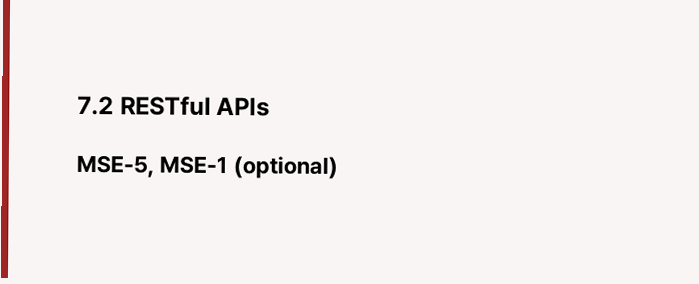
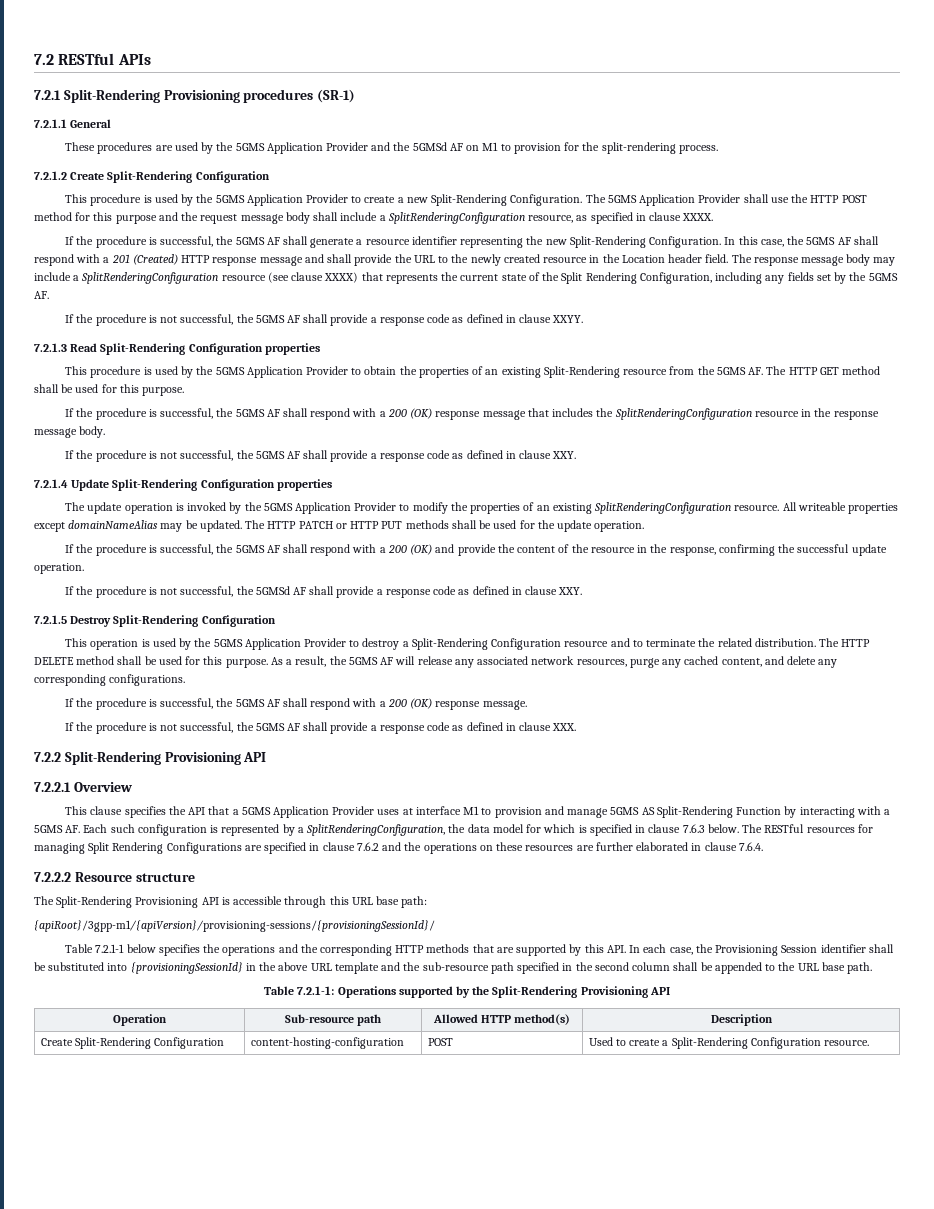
- MSE-5, MSE-1 (optional)
+ 7.2.1 Split-Rendering Provisioning procedures (SR-1)
+ 7.2.1.1 General
+ These procedures are used by the 5GMS Application Provider and the 5GMSd AF on M1 to provision for the split-rendering process.
+ 7.2.1.2 Create Split-Rendering Configuration
+ This procedure is used by the 5GMS Application Provider to create a new Split-Rendering Configuration. The 5GMS Application Provider shall use the HTTP POST method for this purpose and the request message body shall include a SplitRenderingConfiguration resource, as specified in clause XXXX.
+ If the procedure is successful, the 5GMS AF shall generate a resource identifier representing the new Split-Rendering Configuration. In this case, the 5GMS AF shall respond with a 201 (Created) HTTP response message and shall provide the URL to the newly created resource in the Location header field. The response message body may include a SplitRenderingConfiguration resource (see clause XXXX) that represents the current state of the Split Rendering Configuration, including any fields set by the 5GMS AF.
+ If the procedure is not successful, the 5GMS AF shall provide a response code as defined in clause XXYY.
+ 7.2.1.3 Read Split-Rendering Configuration properties
+ This procedure is used by the 5GMS Application Provider to obtain the properties of an existing Split-Rendering resource from the 5GMS AF. The HTTP GET method shall be used for this purpose.
+ If the procedure is successful, the 5GMS AF shall respond with a 200 (OK) response message that includes the SplitRenderingConfiguration resource in the response message body.
+ If the procedure is not successful, the 5GMS AF shall provide a response code as defined in clause XXY.
+ 7.2.1.4 Update Split-Rendering Configuration properties
+ The update operation is invoked by the 5GMS Application Provider to modify the properties of an existing SplitRenderingConfiguration resource. All writeable properties except domainNameAlias may be updated. The HTTP PATCH or HTTP PUT methods shall be used for the update operation.
+ If the procedure is successful, the 5GMS AF shall respond with a 200 (OK) and provide the content of the resource in the response, confirming the successful update operation.
+ If the procedure is not successful, the 5GMSd AF shall provide a response code as defined in clause XXY.
+ 7.2.1.5 Destroy Split-Rendering Configuration
+ This operation is used by the 5GMS Application Provider to destroy a Split-Rendering Configuration resource and to terminate the related distribution. The HTTP DELETE method shall be used for this purpose. As a result, the 5GMS AF will release any associated network resources, purge any cached content, and delete any corresponding configurations.
+ If the procedure is successful, the 5GMS AF shall respond with a 200 (OK) response message.
+ If the procedure is not successful, the 5GMS AF shall provide a response code as defined in clause XXX.
+ 7.2.2 Split-Rendering Provisioning API
+ 7.2.2.1 Overview
+ This clause specifies the API that a 5GMS Application Provider uses at interface M1 to provision and manage 5GMS AS Split-Rendering Function by interacting with a 5GMS AF. Each such configuration is represented by a SplitRenderingConfiguration, the data model for which is specified in clause 7.6.3 below. The RESTful resources for managing Split Rendering Configurations are specified in clause 7.6.2 and the operations on these resources are further elaborated in clause 7.6.4.
+ 7.2.2.2 Resource structure
+ The Split-Rendering Provisioning API is accessible through this URL base path:
+ {apiRoot}/3gpp-m1/{apiVersion}/provisioning-sessions/{provisioningSessionId}/
+ Table 7.2.1-1 below specifies the operations and the corresponding HTTP methods that are supported by this API. In each case, the Provisioning Session identifier shall be substituted into {provisioningSessionId} in the above URL template and the sub-resource path specified in the second column shall be appended to the URL base path.
+ Table 7.2.1-1: Operations supported by the Split-Rendering Provisioning API
+ Operation | Sub-resource path | Allowed HTTP method(s) | Description
+ Create Split-Rendering Configuration | content-hosting-configuration | POST | Used to create a Split-Rendering Configuration resource.

